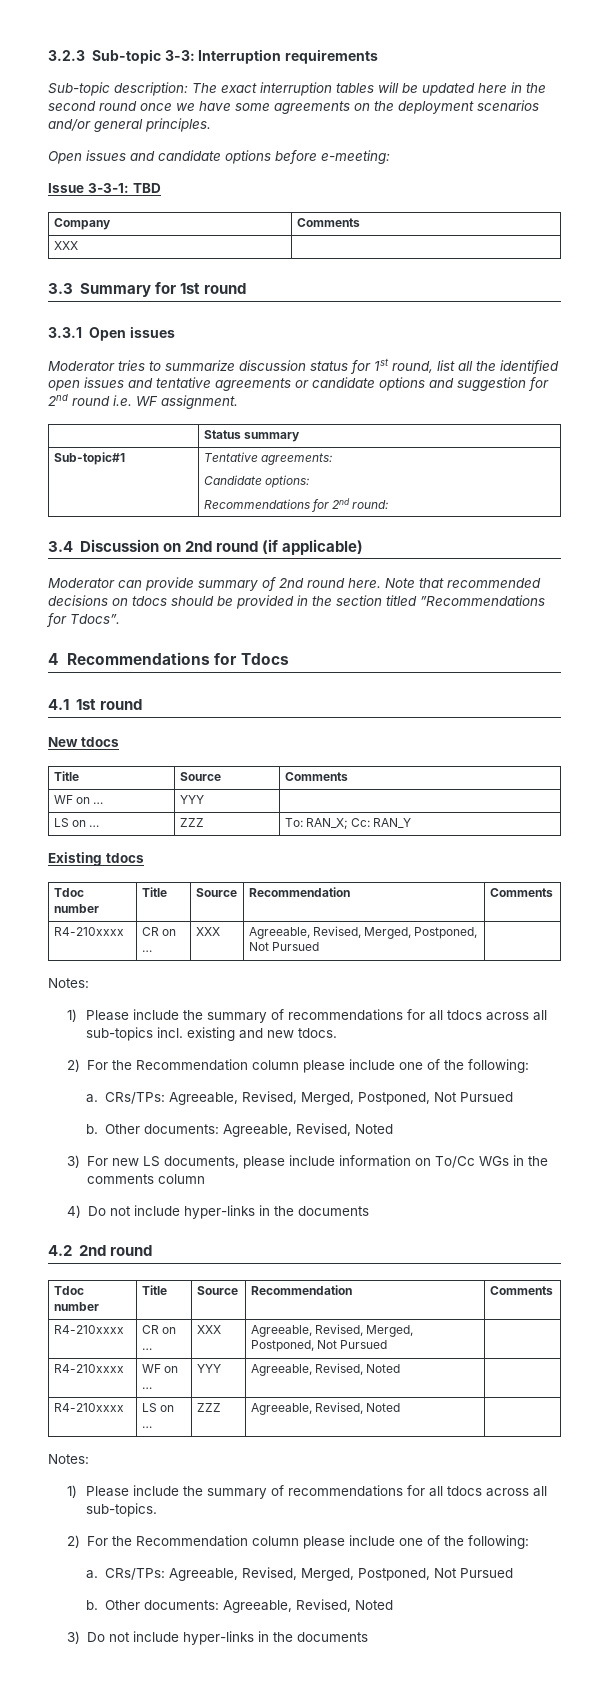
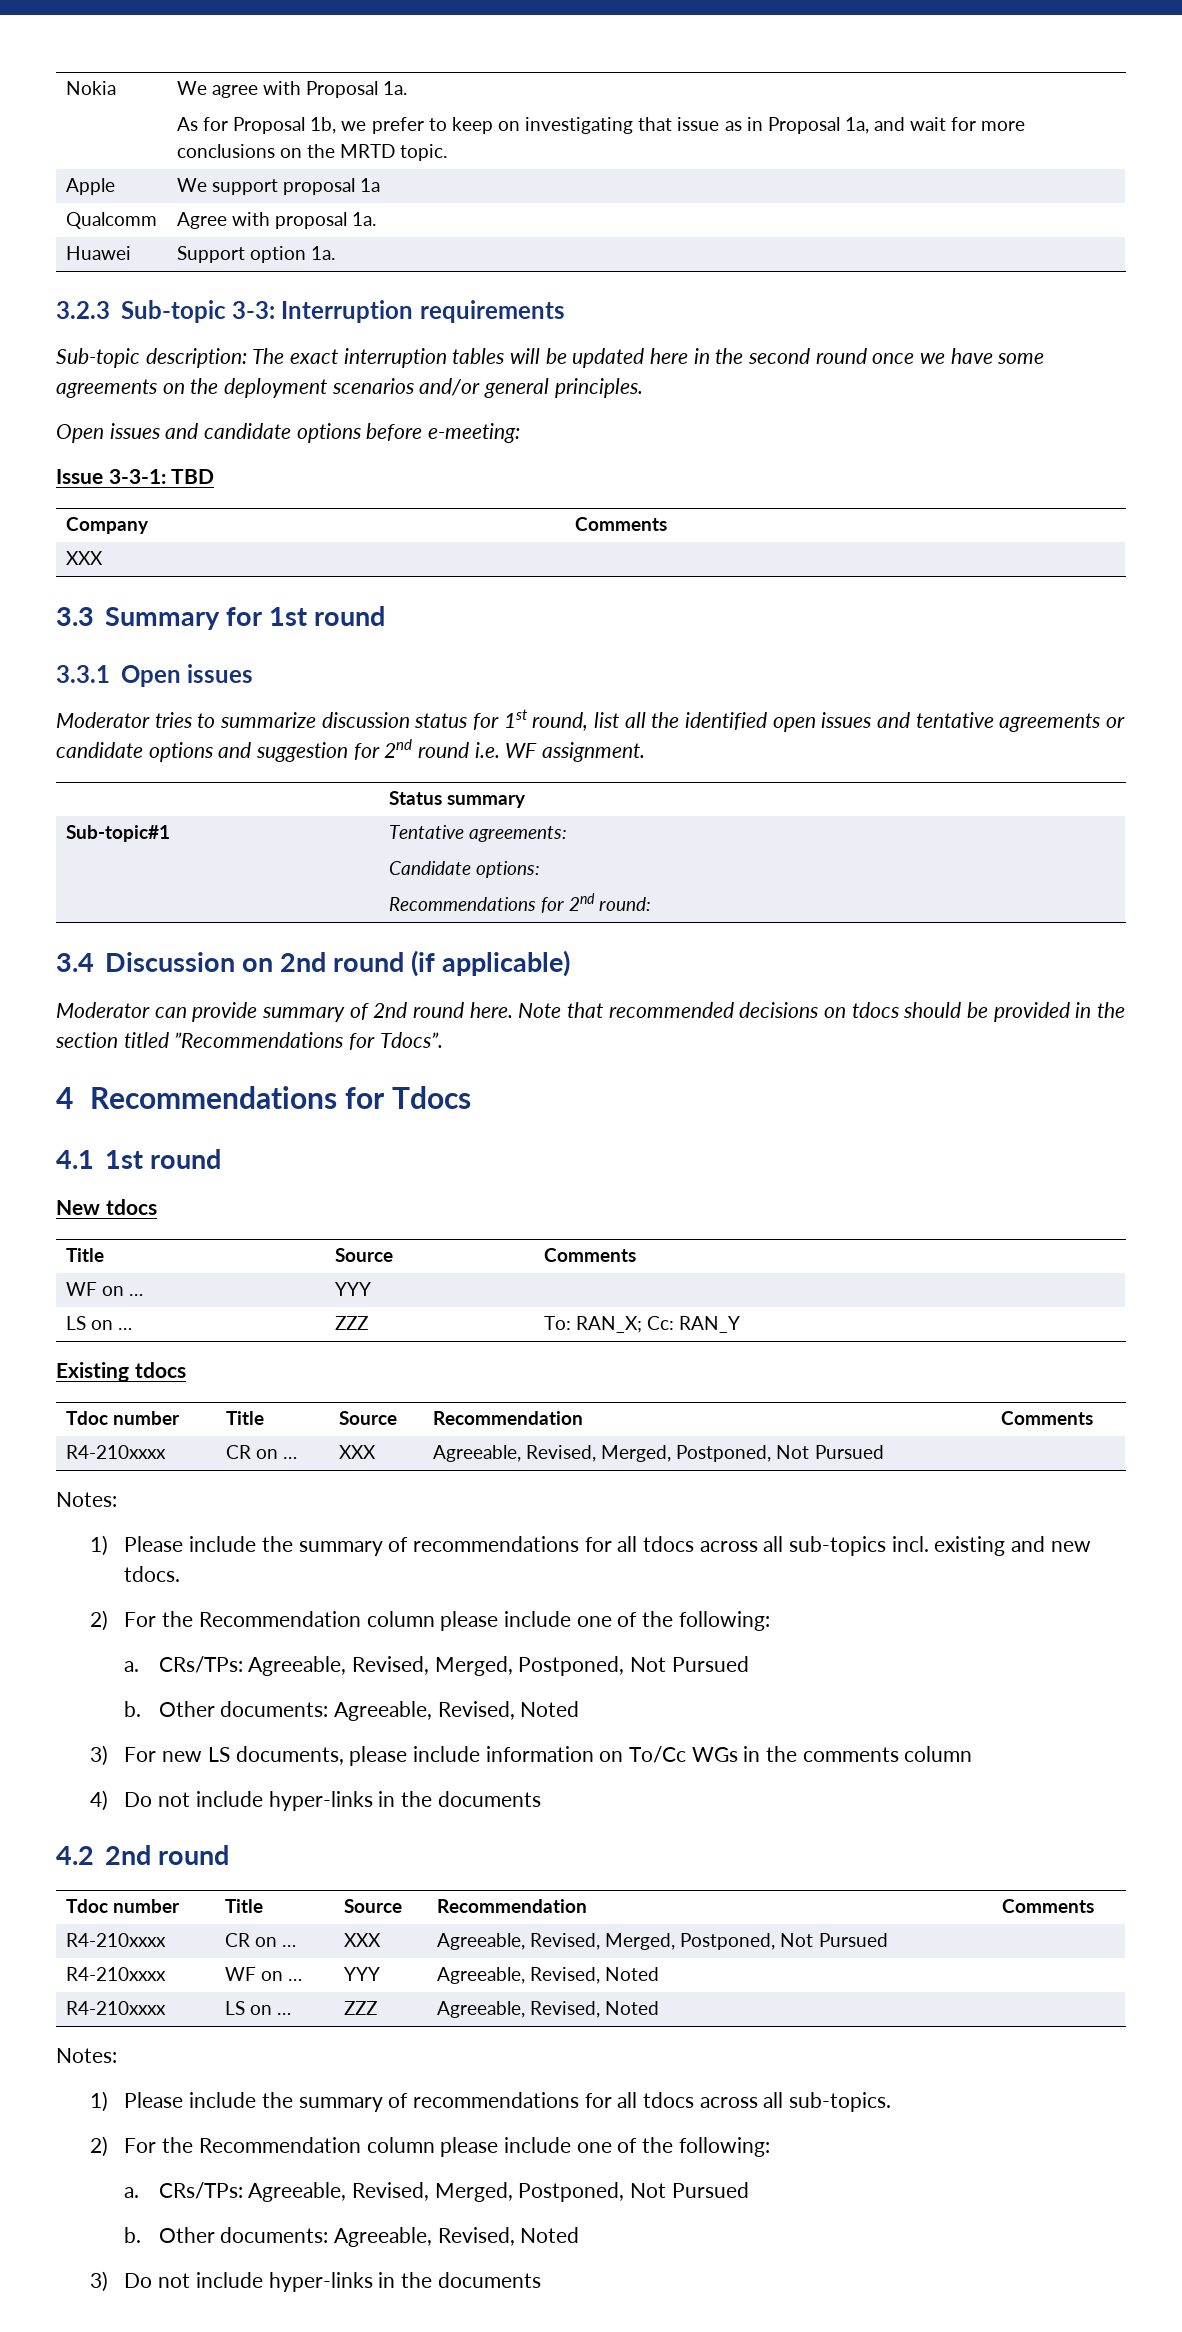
+ Nokia | We agree with Proposal 1a.
+ As for Proposal 1b, we prefer to keep on investigating that issue as in Proposal 1a, and wait for more conclusions on the MRTD topic.
+ Apple | We support proposal 1a
+ Qualcomm | Agree with proposal 1a.
+ Huawei | Support option 1a.

